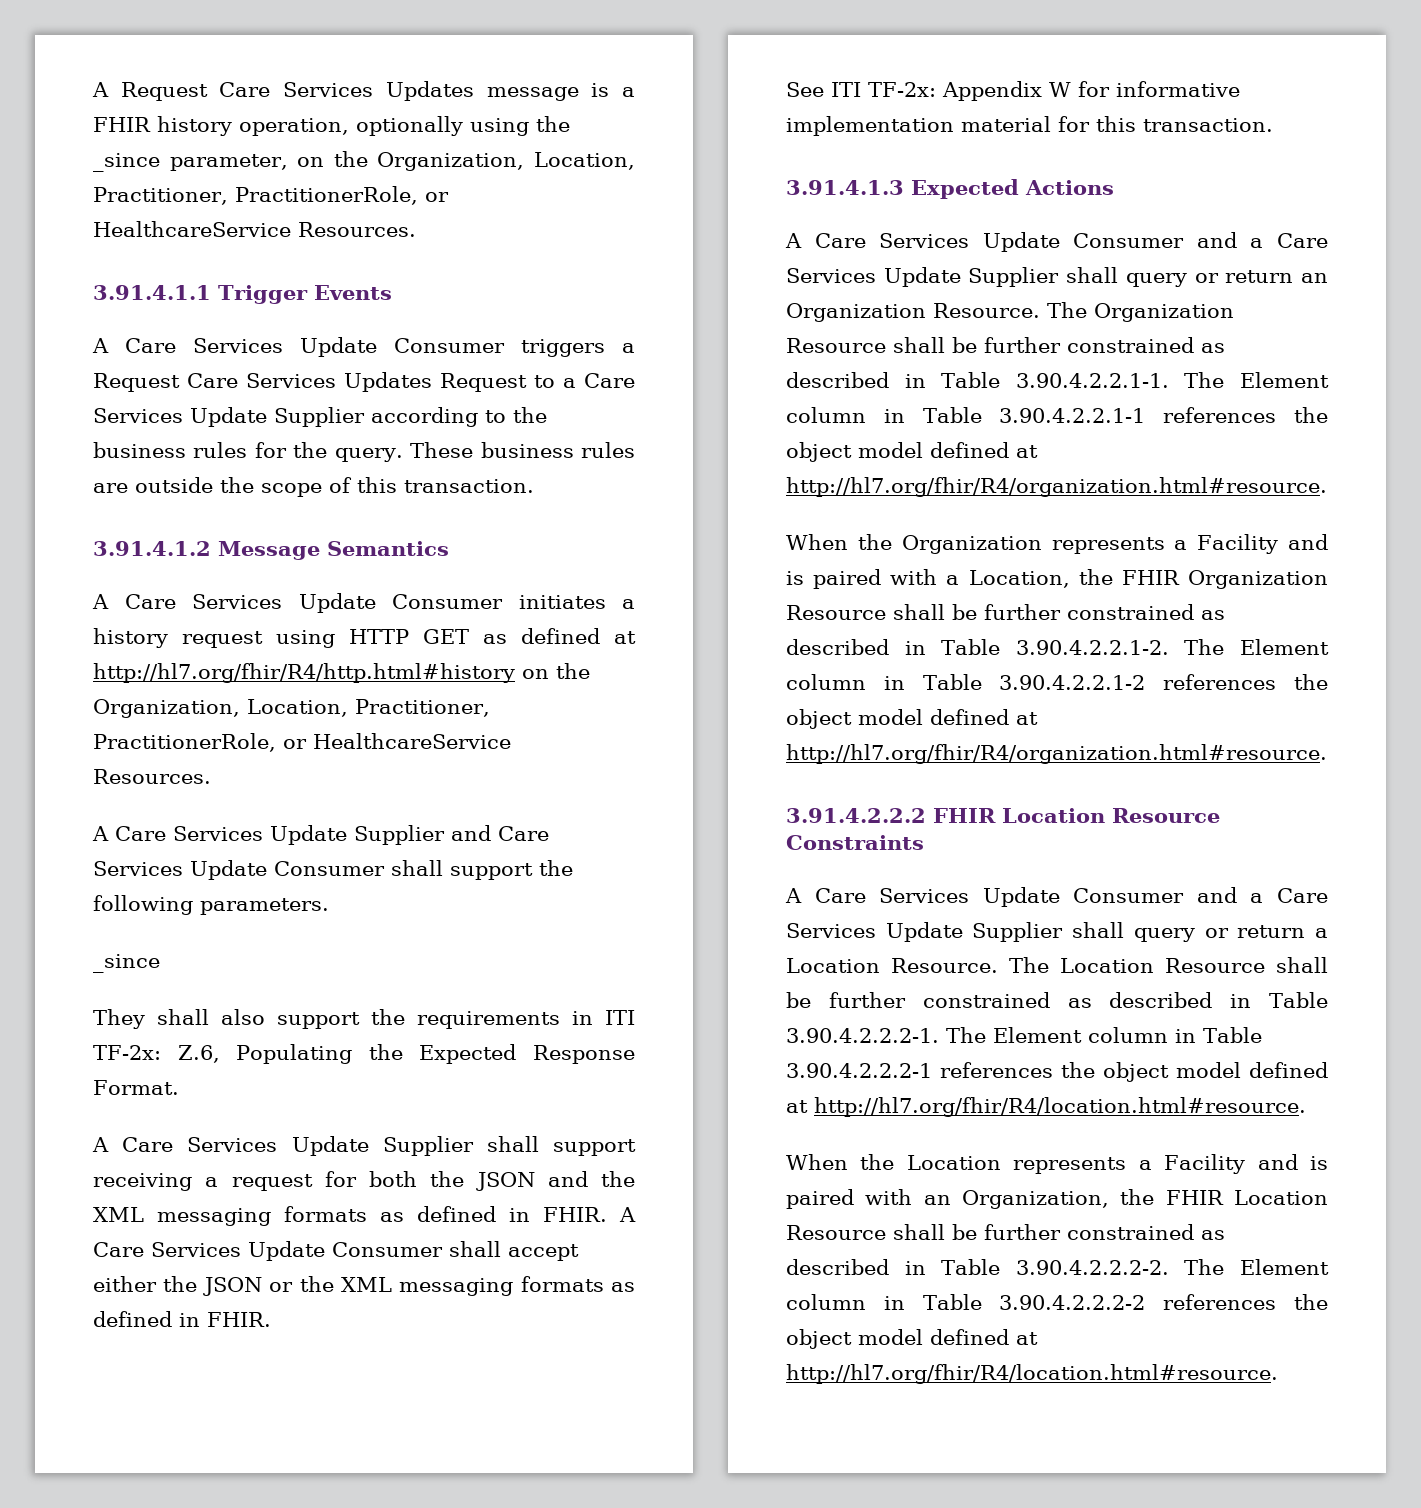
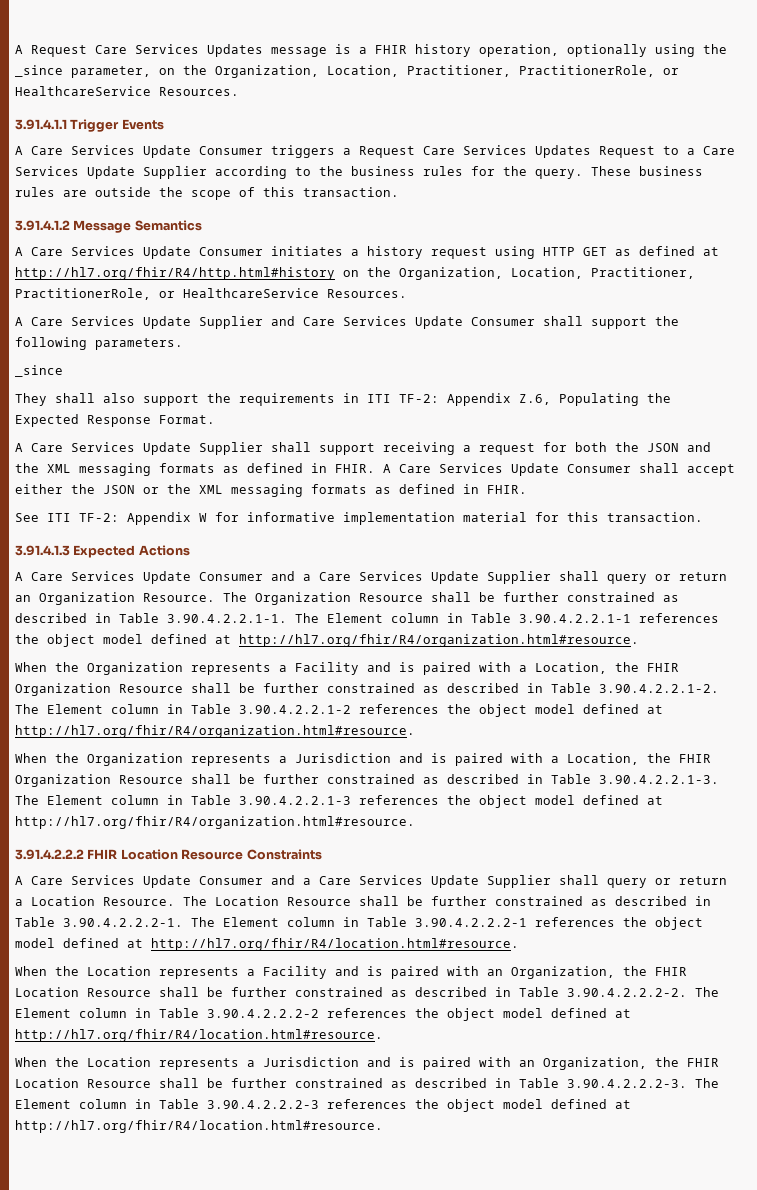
- They shall also support the requirements in ITI TF-2x: Z.6, Populating the Expected Response Format.
+ They shall also support the requirements in ITI TF-2: Appendix Z.6, Populating the Expected Response Format.
- See ITI TF-2x: Appendix W for informative implementation material for this transaction.
+ See ITI TF-2: Appendix W for informative implementation material for this transaction.
+ When the Organization represents a Jurisdiction and is paired with a Location, the FHIR Organization Resource shall be further constrained as described in Table 3.90.4.2.2.1-3. The Element column in Table 3.90.4.2.2.1-3 references the object model defined at http://hl7.org/fhir/R4/organization.html#resource.
+ When the Location represents a Jurisdiction and is paired with an Organization, the FHIR Location Resource shall be further constrained as described in Table 3.90.4.2.2.2-3. The Element column in Table 3.90.4.2.2.2-3 references the object model defined at http://hl7.org/fhir/R4/location.html#resource.

